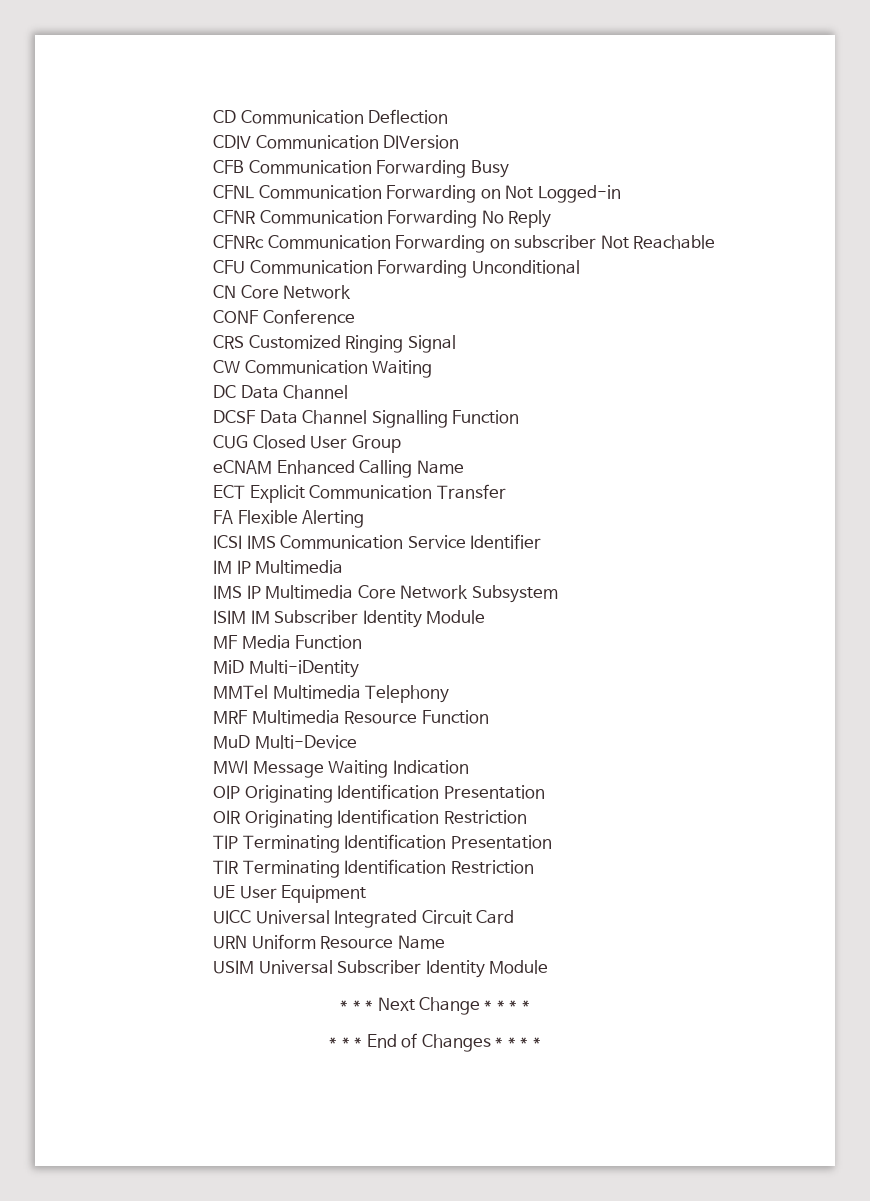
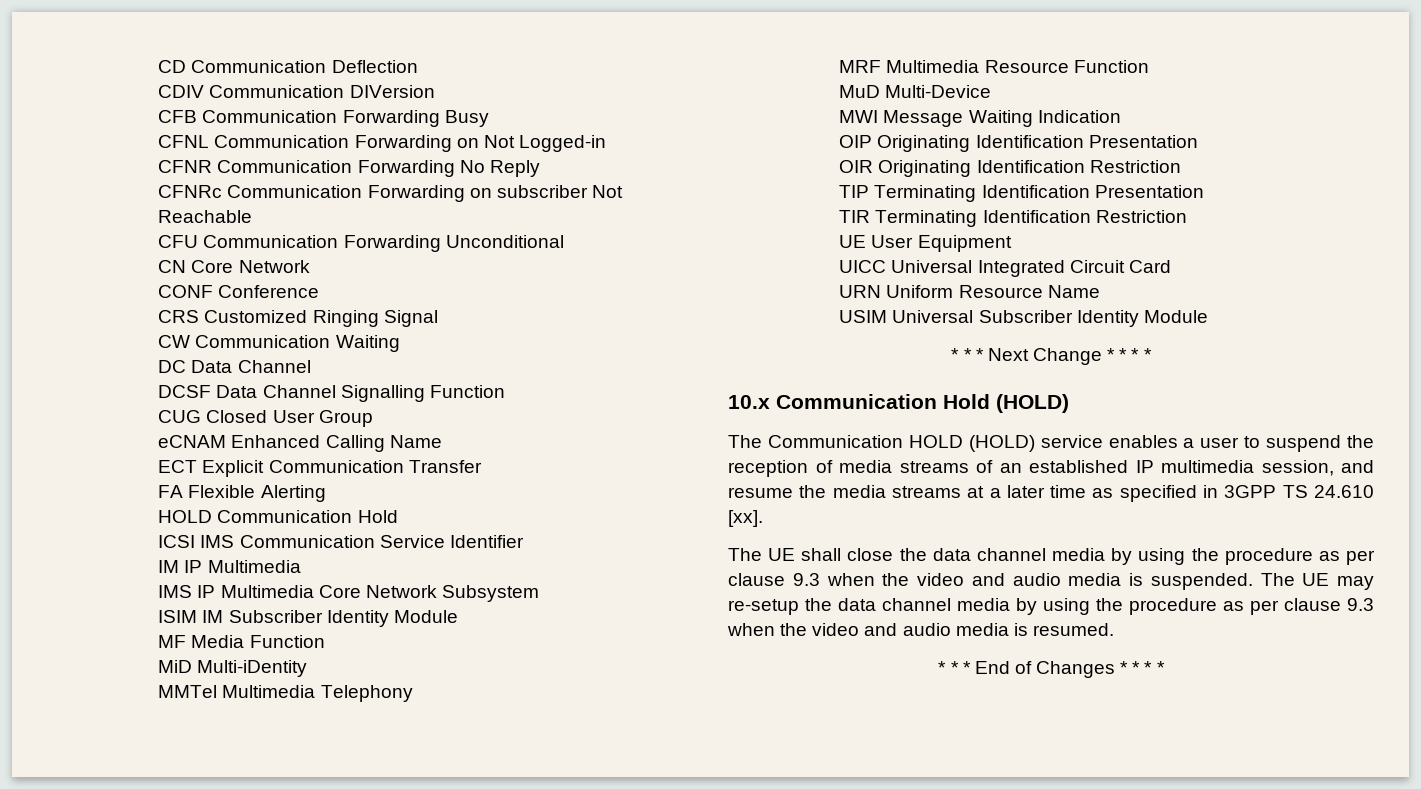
+ HOLD Communication Hold
+ 10.x Communication Hold (HOLD)
+ The Communication HOLD (HOLD) service enables a user to suspend the reception of media streams of an established IP multimedia session, and resume the media streams at a later time as specified in 3GPP TS 24.610 [xx].
+ The UE shall close the data channel media by using the procedure as per clause 9.3 when the video and audio media is suspended. The UE may re-setup the data channel media by using the procedure as per clause 9.3 when the video and audio media is resumed.

